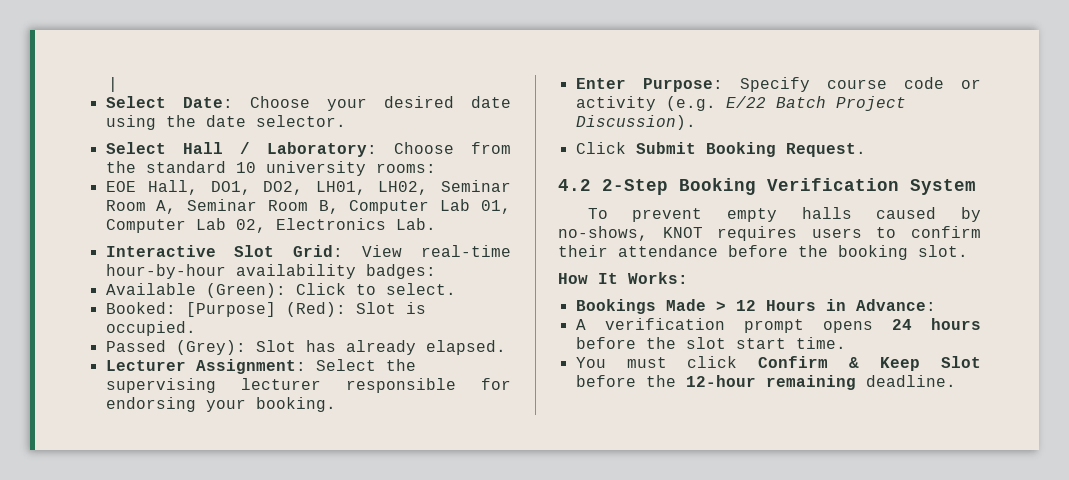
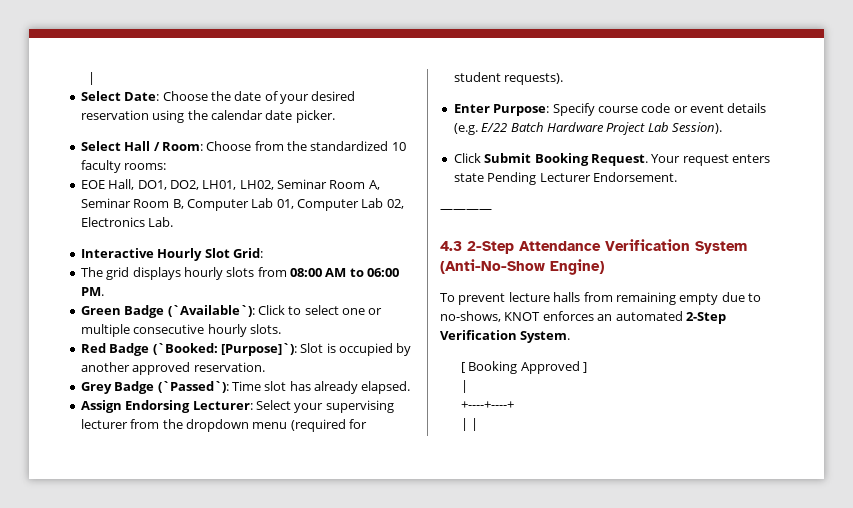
- Select Date: Choose your desired date using the date selector.
+ Select Date: Choose the date of your desired reservation using the calendar date picker.
- Select Hall / Laboratory: Choose from the standard 10 university rooms:
+ Select Hall / Room: Choose from the standardized 10 faculty rooms:
- Interactive Slot Grid: View real-time hour-by-hour availability badges:
- Available (Green): Click to select.
- Booked: [Purpose] (Red): Slot is occupied.
- Passed (Grey): Slot has already elapsed.
- Lecturer Assignment: Select the supervising lecturer responsible for endorsing your booking.
+ Interactive Hourly Slot Grid:
+ The grid displays hourly slots from 08:00 AM to 06:00 PM.
+ Green Badge (`Available`): Click to select one or multiple consecutive hourly slots.
+ Red Badge (`Booked: [Purpose]`): Slot is occupied by another approved reservation.
+ Grey Badge (`Passed`): Time slot has already elapsed.
+ Assign Endorsing Lecturer: Select your supervising lecturer from the dropdown menu (required for student requests).
- Enter Purpose: Specify course code or activity (e.g. E/22 Batch Project Discussion).
+ Enter Purpose: Specify course code or event details (e.g. E/22 Batch Hardware Project Lab Session).
- Click Submit Booking Request.
- 4.2 2-Step Booking Verification System
+ Click Submit Booking Request. Your request enters state Pending Lecturer Endorsement.
+ ――――
+ 4.3 2-Step Attendance Verification System (Anti-No-Show Engine)
- To prevent empty halls caused by no-shows, KNOT requires users to confirm their attendance before the booking slot.
- How It Works:
- Bookings Made > 12 Hours in Advance:
- A verification prompt opens 24 hours before the slot start time.
- You must click Confirm & Keep Slot before the 12-hour remaining deadline.
+ To prevent lecture halls from remaining empty due to no-shows, KNOT enforces an automated 2-Step Verification System.
+ [ Booking Approved ]
+ |
+ +----+----+
+ | |

